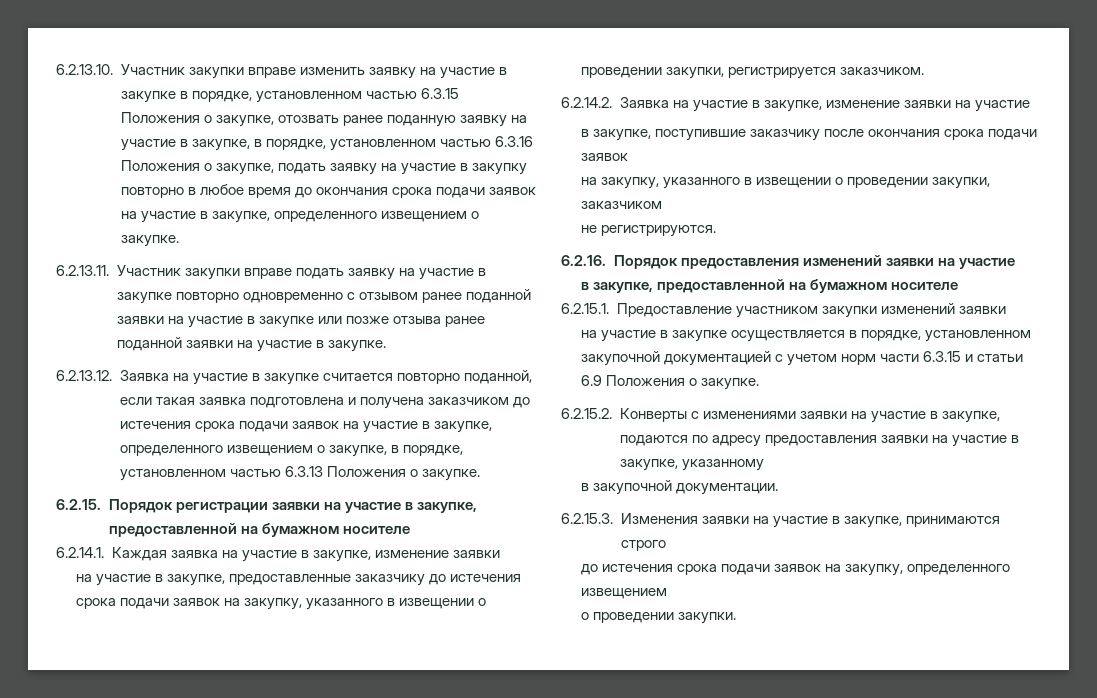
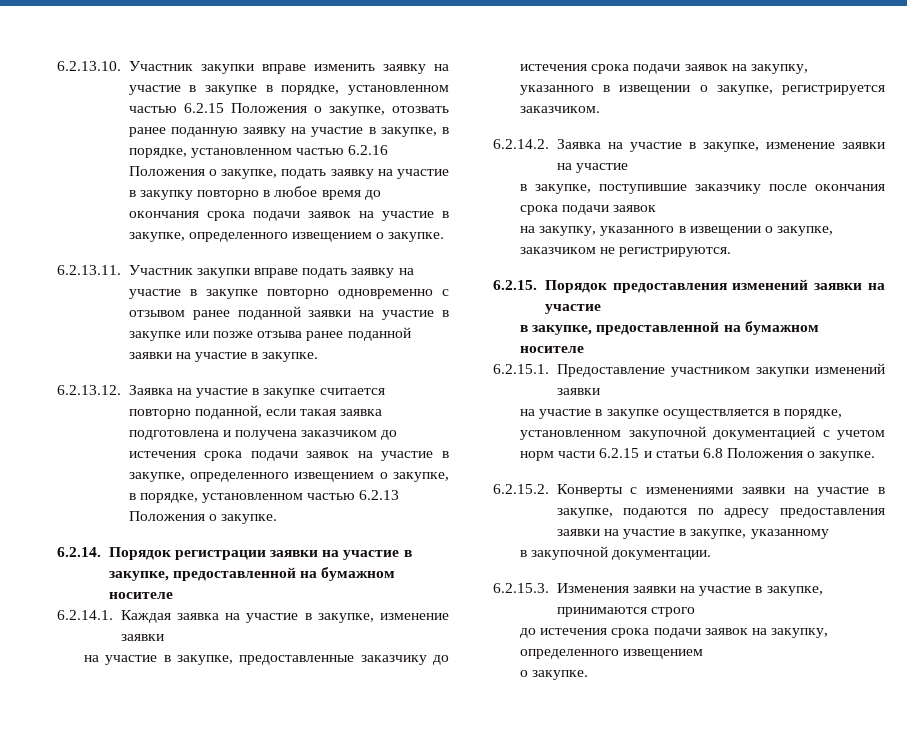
- 6.2.13.10. Участник закупки вправе изменить заявку на участие в закупке в порядке, установленном частью 6.3.15 Положения о закупке, отозвать ранее поданную заявку на участие в закупке, в порядке, установленном частью 6.3.16 Положения о закупке, подать заявку на участие в закупку повторно в любое время до окончания срока подачи заявок на участие в закупке, определенного извещением о закупке.
+ 6.2.13.10. Участник закупки вправе изменить заявку на участие в закупке в порядке, установленном частью 6.2.15 Положения о закупке, отозвать ранее поданную заявку на участие в закупке, в порядке, установленном частью 6.2.16 Положения о закупке, подать заявку на участие в закупку повторно в любое время до окончания срока подачи заявок на участие в закупке, определенного извещением о закупке.
- 6.2.13.12. Заявка на участие в закупке считается повторно поданной, если такая заявка подготовлена и получена заказчиком до истечения срока подачи заявок на участие в закупке, определенного извещением о закупке, в порядке, установленном частью 6.3.13 Положения о закупке.
- 6.2.15. Порядок регистрации заявки на участие в закупке, предоставленной на бумажном носителе
+ 6.2.13.12. Заявка на участие в закупке считается повторно поданной, если такая заявка подготовлена и получена заказчиком до истечения срока подачи заявок на участие в закупке, определенного извещением о закупке, в порядке, установленном частью 6.2.13 Положения о закупке.
+ 6.2.14. Порядок регистрации заявки на участие в закупке, предоставленной на бумажном носителе
- на участие в закупке, предоставленные заказчику до истечения срока подачи заявок на закупку, указанного в извещении о проведении закупки, регистрируется заказчиком.
+ на участие в закупке, предоставленные заказчику до истечения срока подачи заявок на закупку, указанного в извещении о закупке, регистрируется заказчиком.
- на закупку, указанного в извещении о проведении закупки, заказчиком
- не регистрируются.
+ на закупку, указанного в извещении о закупке, заказчиком не регистрируются.
- 6.2.16. Порядок предоставления изменений заявки на участие
+ 6.2.15. Порядок предоставления изменений заявки на участие
- на участие в закупке осуществляется в порядке, установленном закупочной документацией с учетом норм части 6.3.15 и статьи 6.9 Положения о закупке.
+ на участие в закупке осуществляется в порядке, установленном закупочной документацией с учетом норм части 6.2.15 и статьи 6.8 Положения о закупке.
  до истечения срока подачи заявок на закупку, определенного извещением
- о проведении закупки.
+ о закупке.

